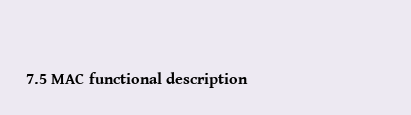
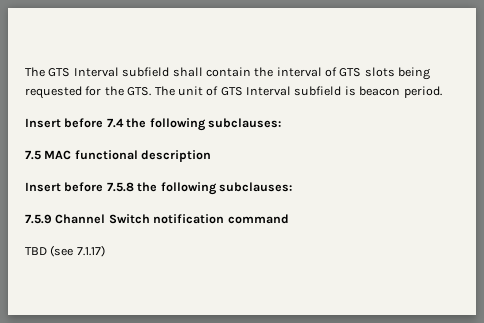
+ The GTS Interval subfield shall contain the interval of GTS slots being requested for the GTS. The unit of GTS Interval subfield is beacon period.
+ Insert before 7.4 the following subclauses:
  7.5 MAC functional description
+ Insert before 7.5.8 the following subclauses:
+ 7.5.9 Channel Switch notification command
+ TBD (see 7.1.17)

